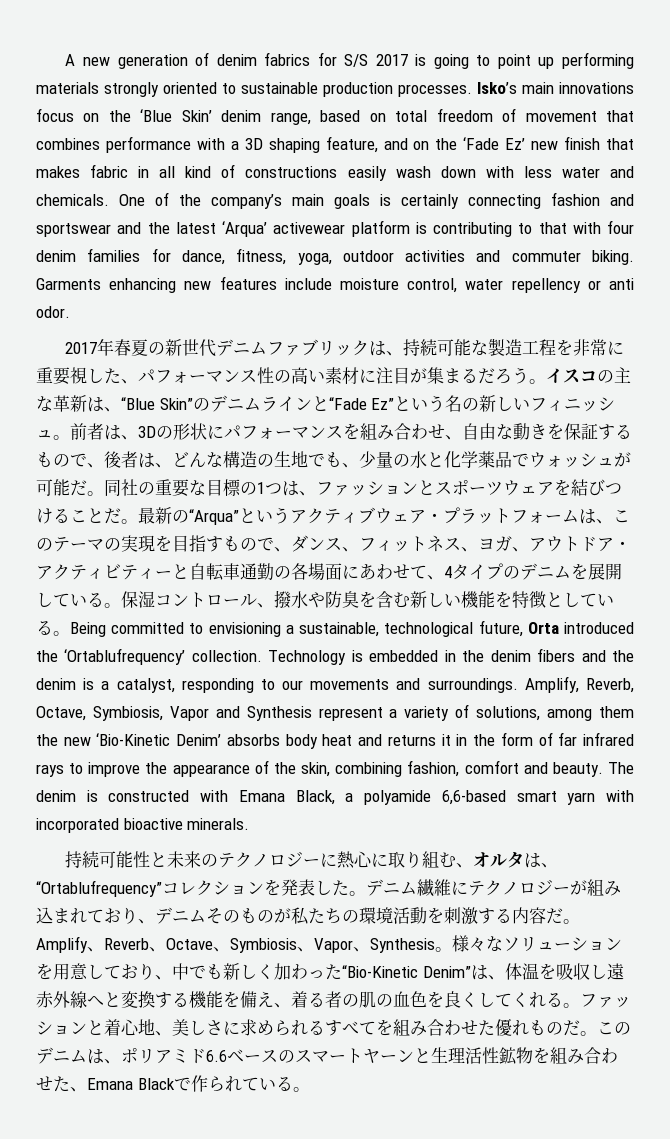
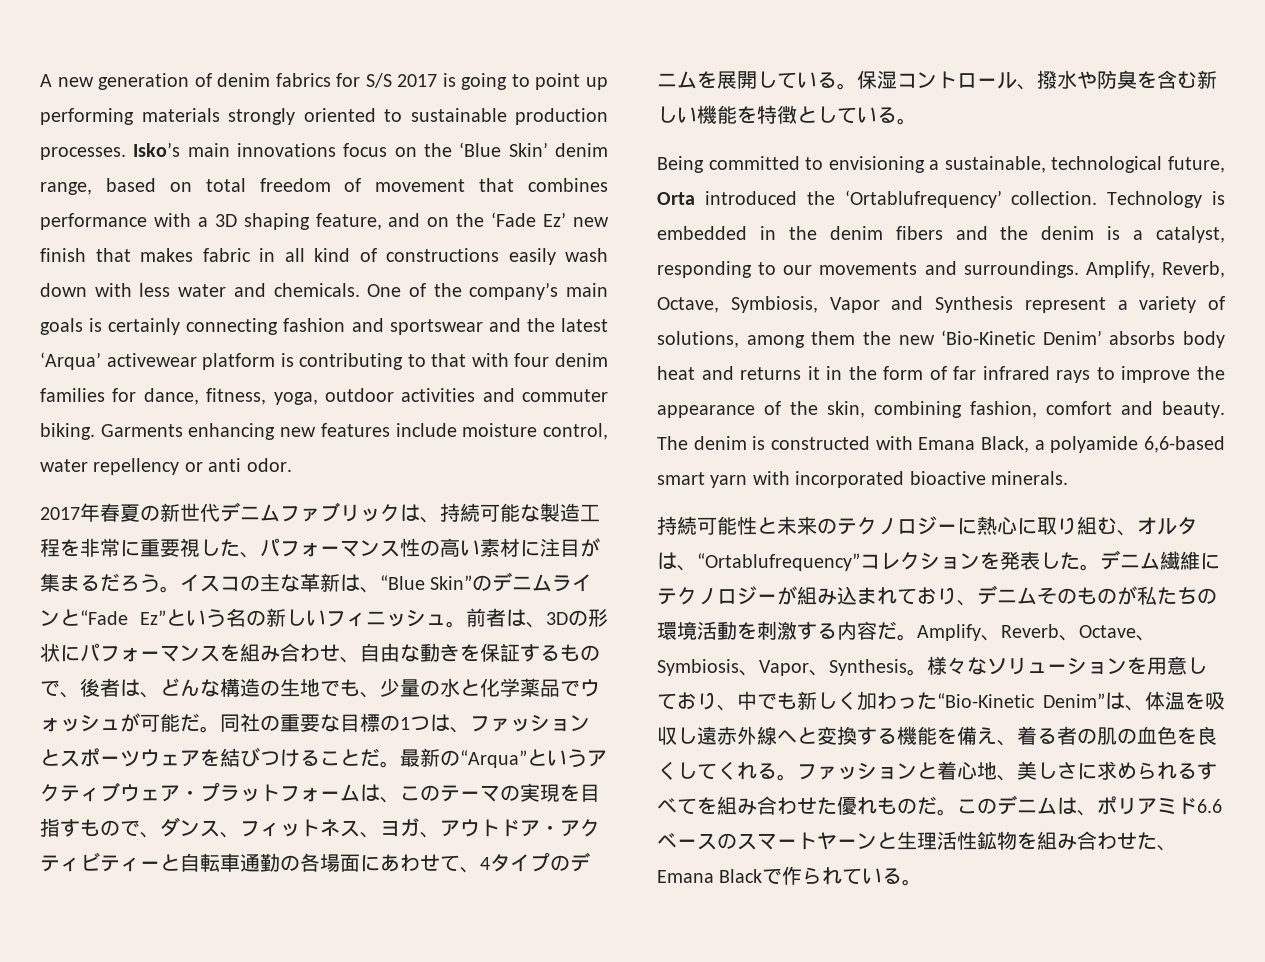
- 保湿コントロール、撥水や防臭を含む新しい機能を特徴としている。Being committed to envisioning a sustainable, technological future, Orta introduced the ‘Ortablufrequency’ collection.
+ 保湿コントロール、撥水や防臭を含む新しい機能を特徴としている。
+ Being committed to envisioning a sustainable, technological future, Orta introduced the ‘Ortablufrequency’ collection.

